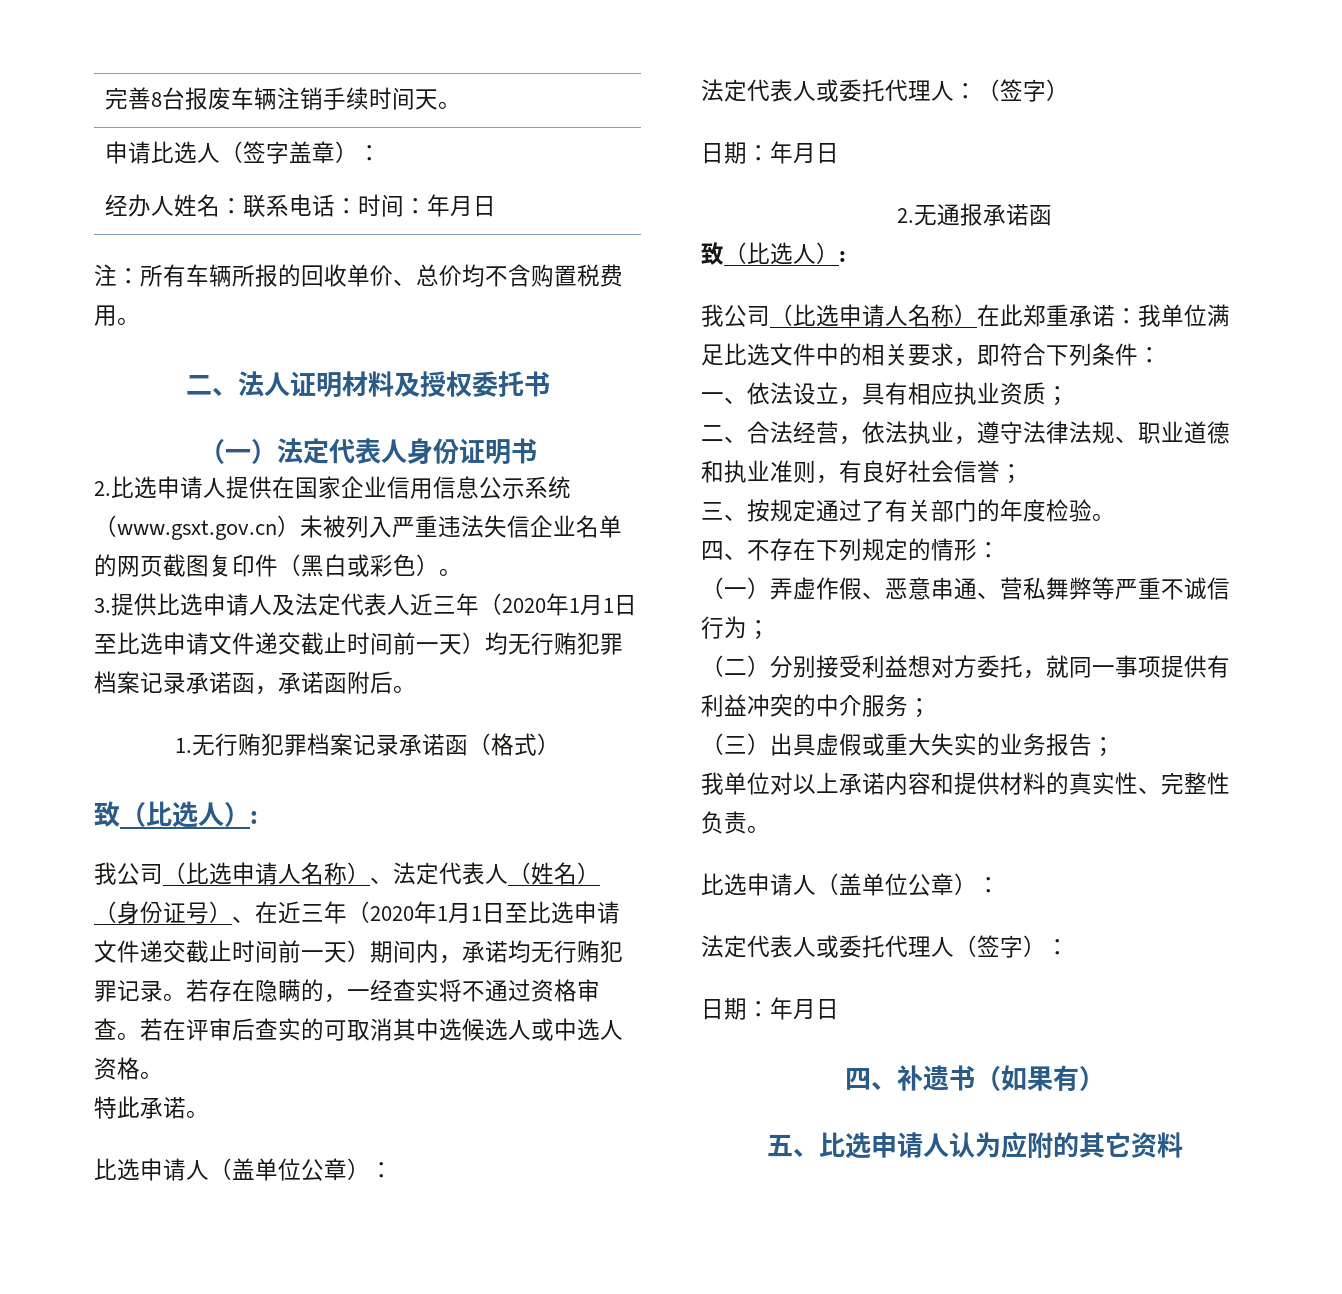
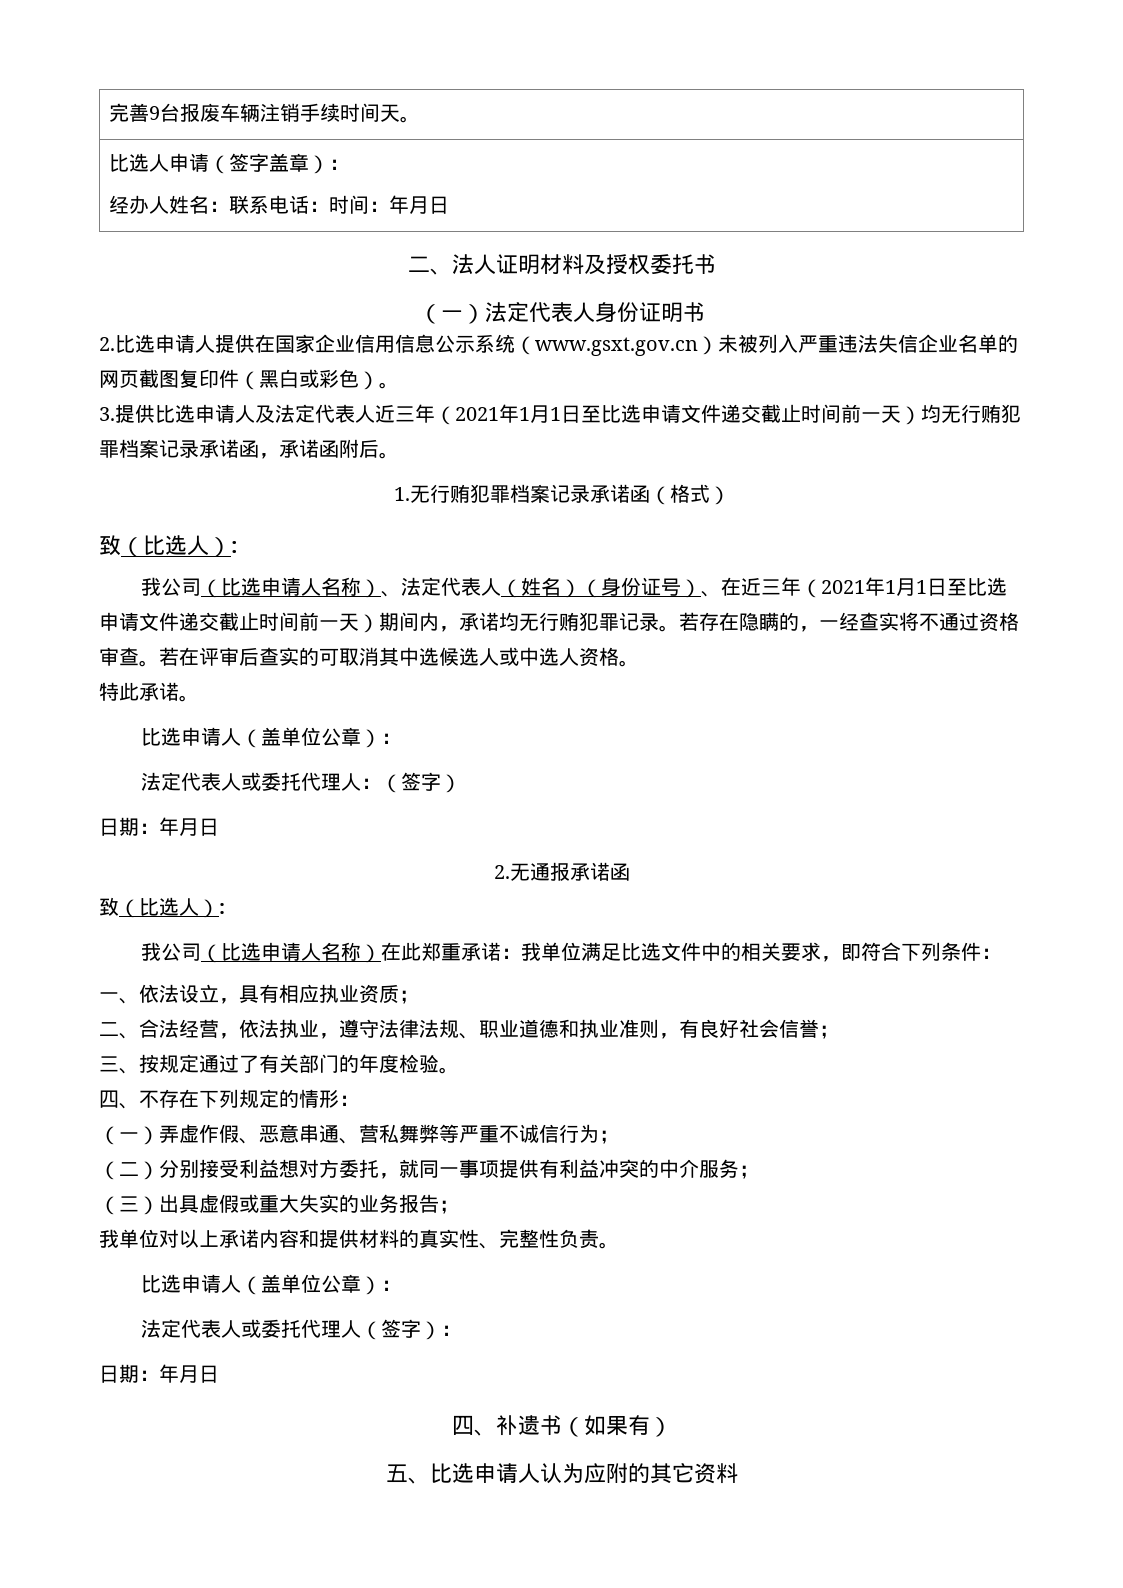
- 完善8台报废车辆注销手续时间天。
+ 完善9台报废车辆注销手续时间天。
- 申请比选人（签字盖章）：
+ 比选人申请（签字盖章）：
- 注：所有车辆所报的回收单价、总价均不含购置税费用。
- 3.提供比选申请人及法定代表人近三年（2020年1月1日至比选申请文件递交截止时间前一天）均无行贿犯罪档案记录承诺函，承诺函附后。
+ 3.提供比选申请人及法定代表人近三年（2021年1月1日至比选申请文件递交截止时间前一天）均无行贿犯罪档案记录承诺函，承诺函附后。
- 我公司（比选申请人名称）、法定代表人（姓名）（身份证号）、在近三年（2020年1月1日至比选申请文件递交截止时间前一天）期间内，承诺均无行贿犯罪记录。
+ 我公司（比选申请人名称）、法定代表人（姓名）（身份证号）、在近三年（2021年1月1日至比选申请文件递交截止时间前一天）期间内，承诺均无行贿犯罪记录。

